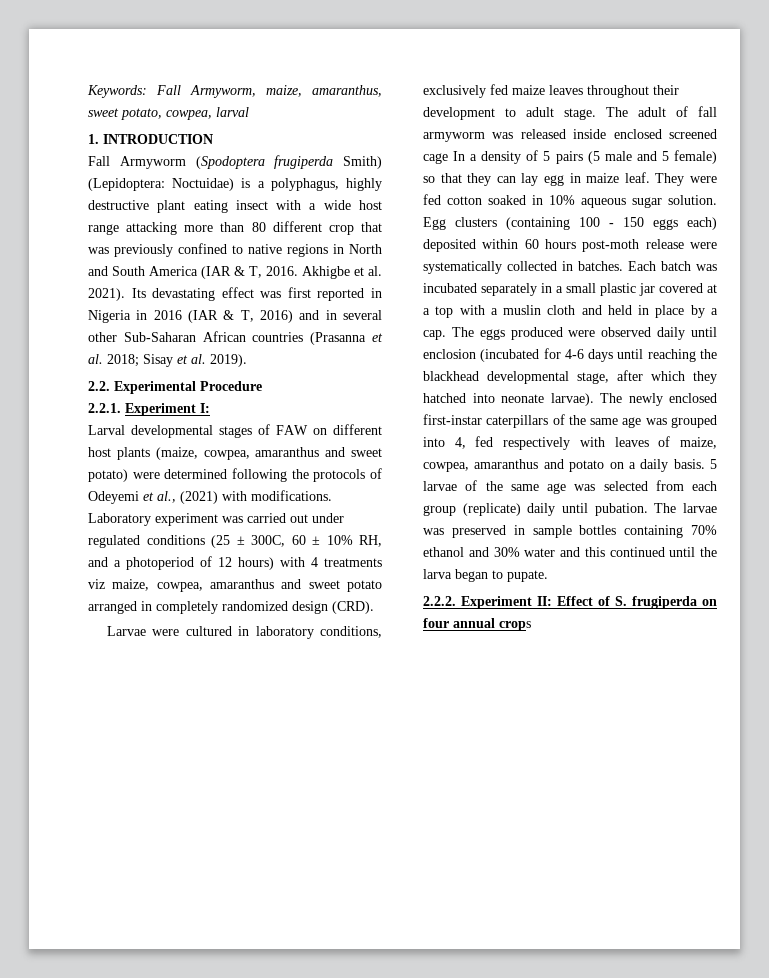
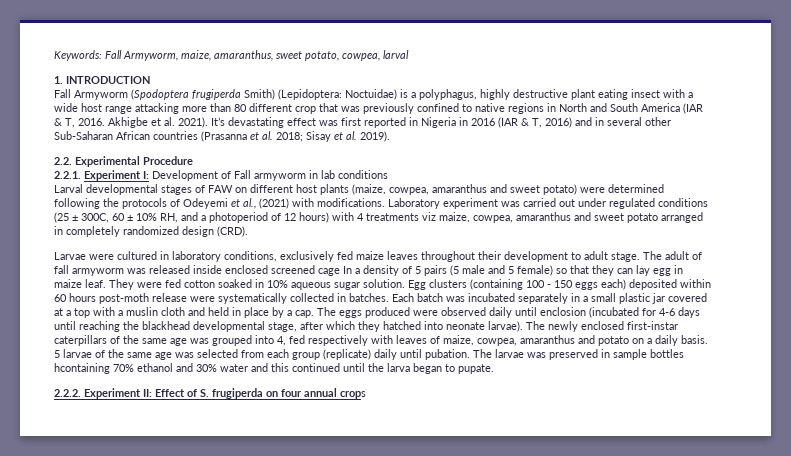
- Its devastating effect was first reported in Nigeria in 2016 (IAR & T, 2016) and in several other Sub-Saharan African countries (Prasanna et al. 2018; Sisay et al. 2019).
+ It’s devastating effect was first reported in Nigeria in 2016 (IAR & T, 2016) and in several other Sub-Saharan African countries (Prasanna et al. 2018; Sisay et al. 2019).
- 2.2.1. Experiment I:
+ 2.2.1. Experiment I: Development of Fall armyworm in lab conditions
- The larvae was preserved in sample bottles containing 70% ethanol and 30% water and this continued until the larva began to pupate.
+ The larvae was preserved in sample bottles hcontaining 70% ethanol and 30% water and this continued until the larva began to pupate.

